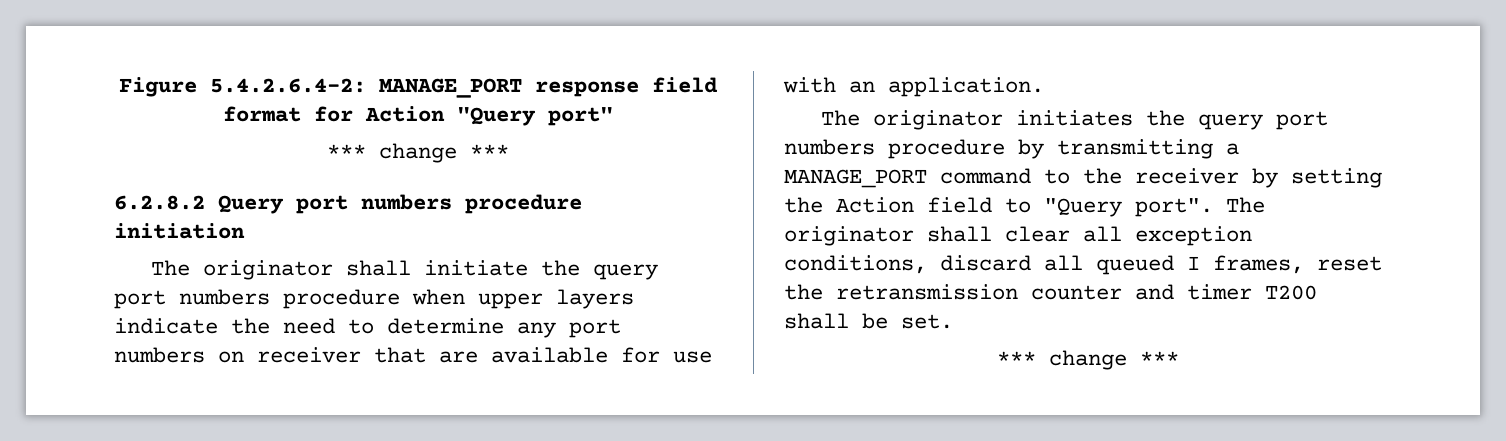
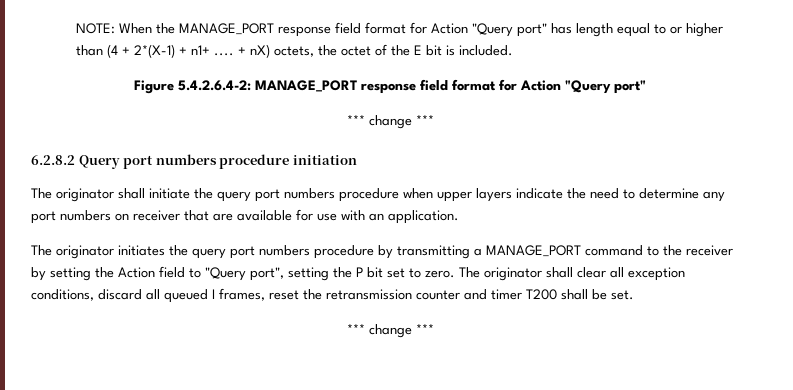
+ NOTE: When the MANAGE_PORT response field format for Action "Query port" has length equal to or higher than (4 + 2*(X-1) + n1+ .... + nX) octets, the octet of the E bit is included.
- The originator initiates the query port numbers procedure by transmitting a MANAGE_PORT command to the receiver by setting the Action field to "Query port".
+ The originator initiates the query port numbers procedure by transmitting a MANAGE_PORT command to the receiver by setting the Action field to "Query port", setting the P bit set to zero.

